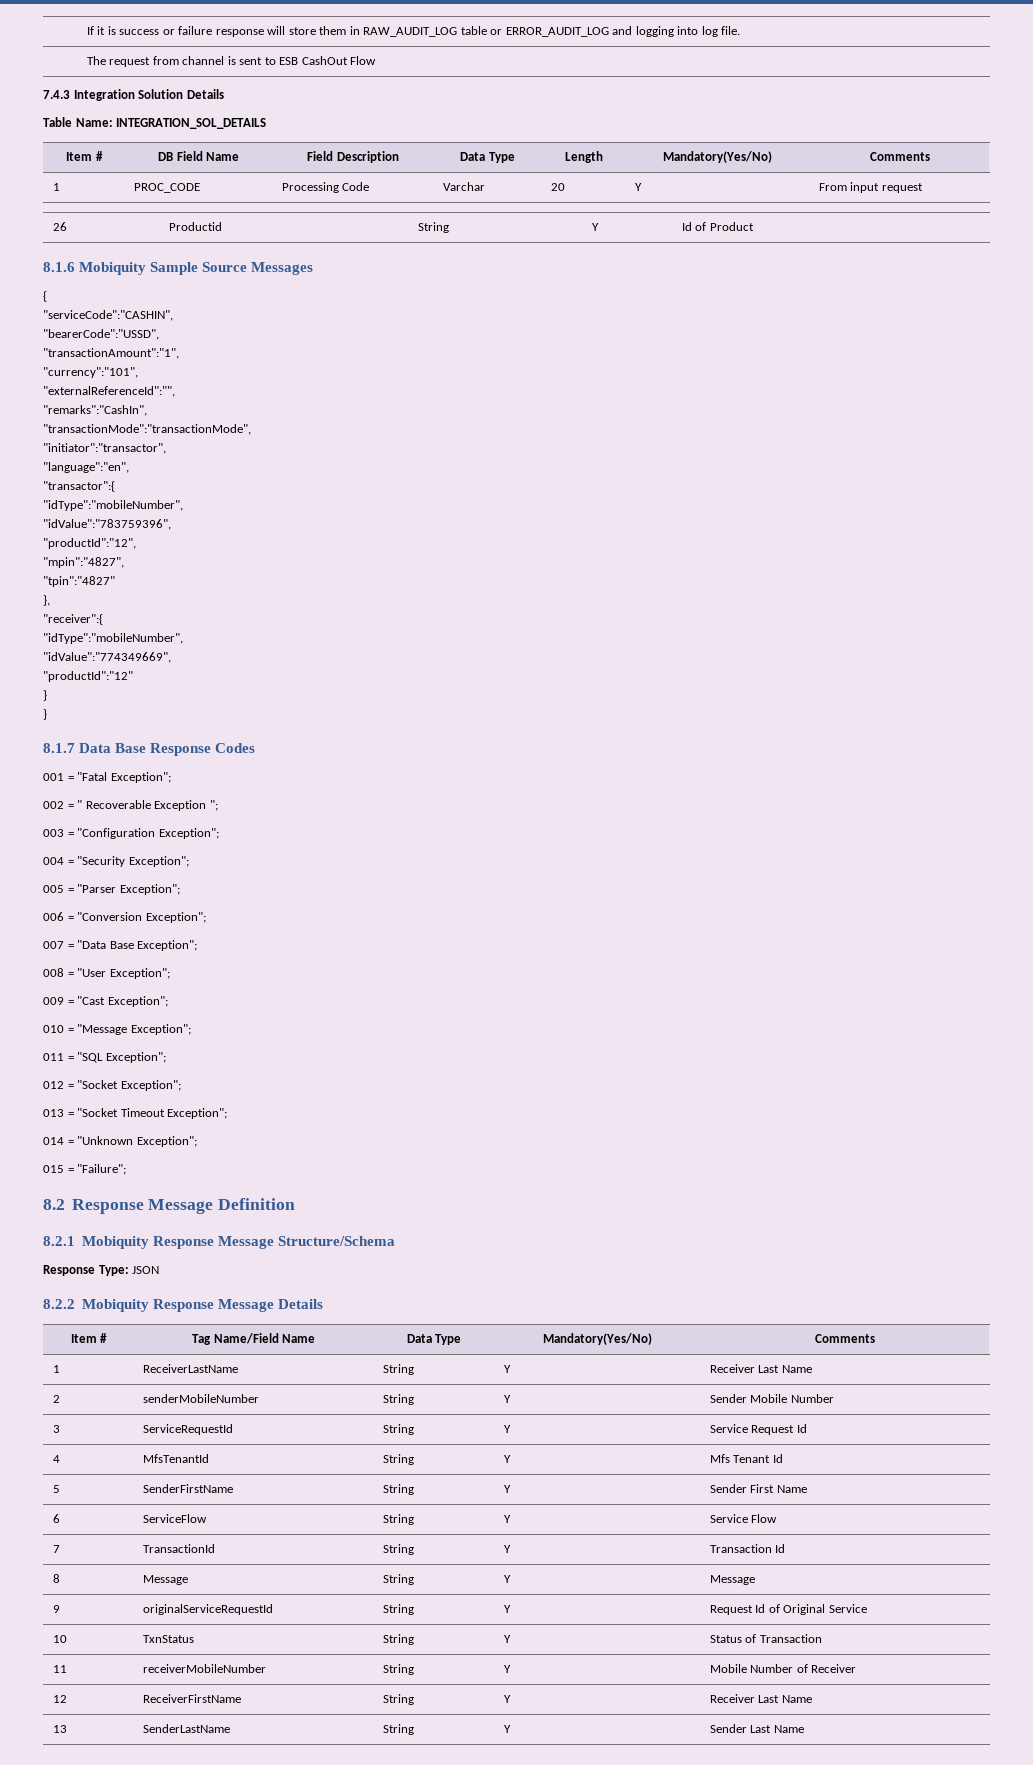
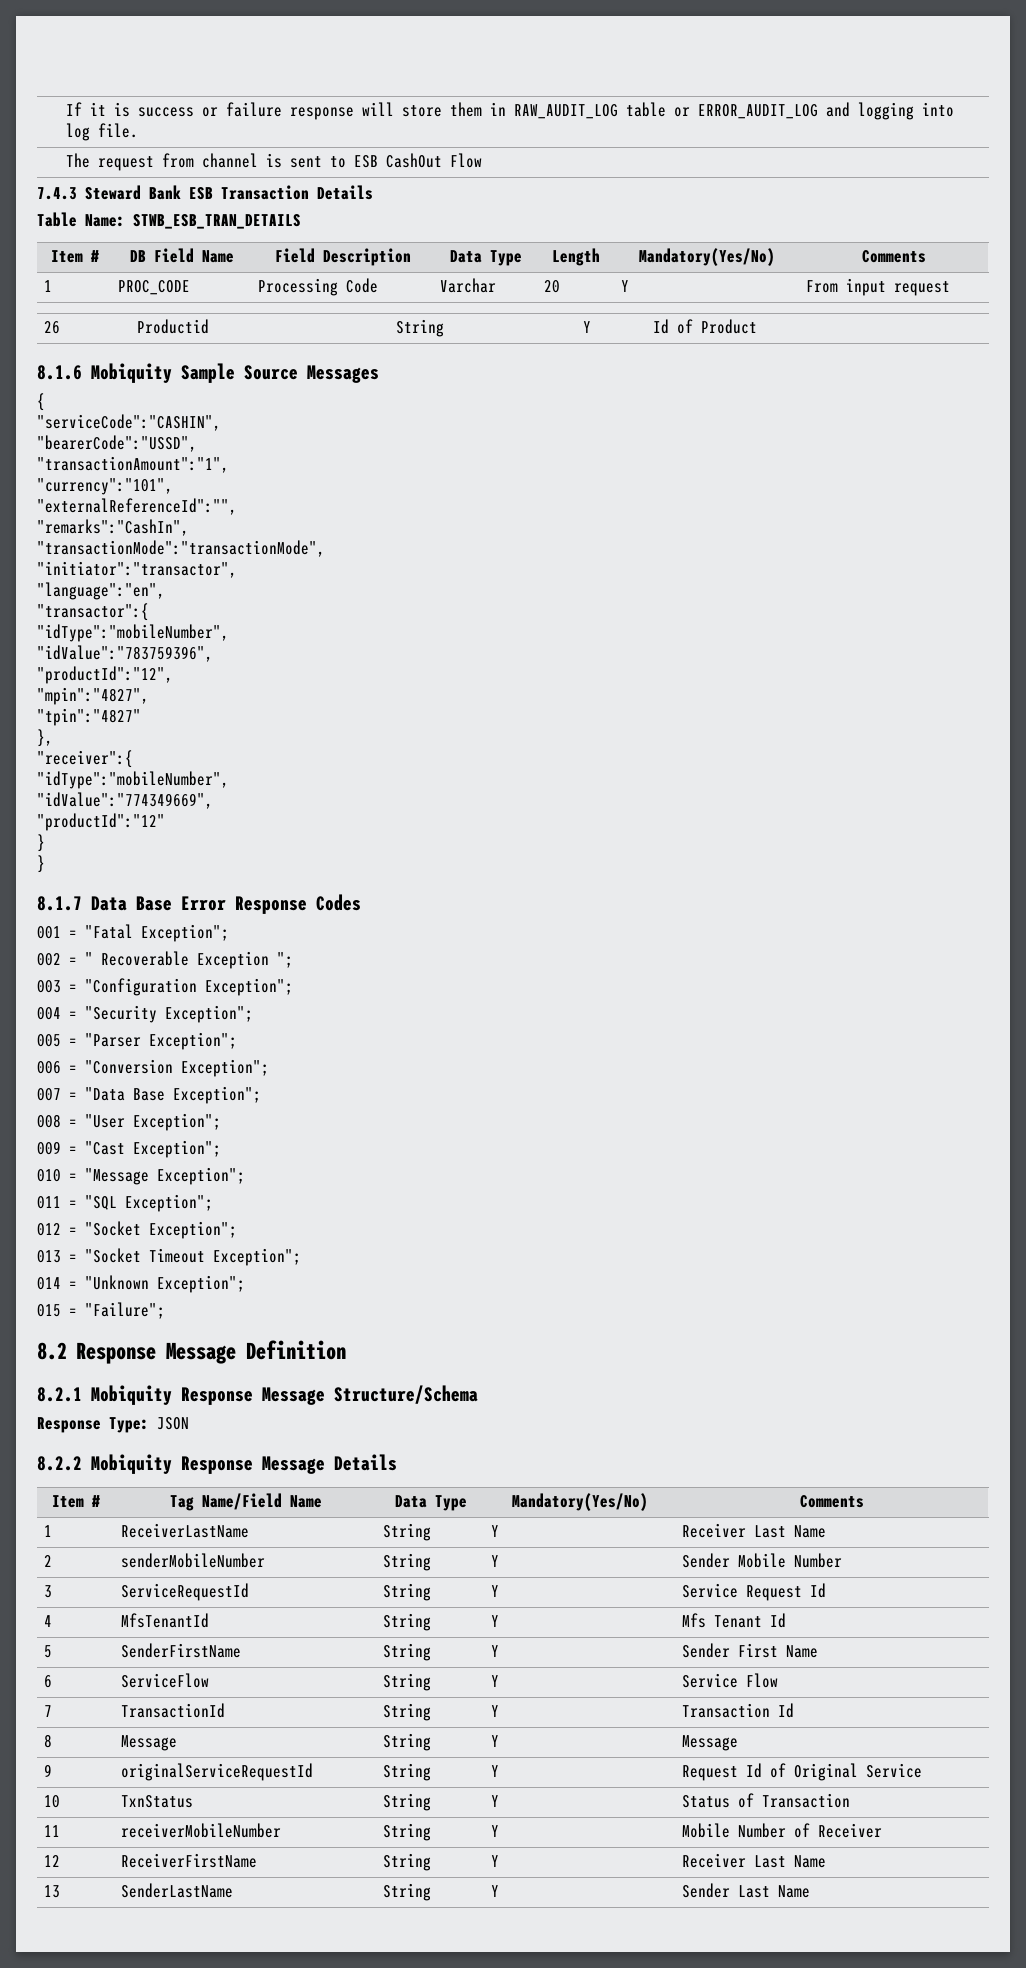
- 7.4.3 Integration Solution Details
+ 7.4.3 Steward Bank ESB Transaction Details
- Table Name: INTEGRATION_SOL_DETAILS
+ Table Name: STWB_ESB_TRAN_DETAILS
- 8.1.7 Data Base Response Codes
+ 8.1.7 Data Base Error Response Codes

